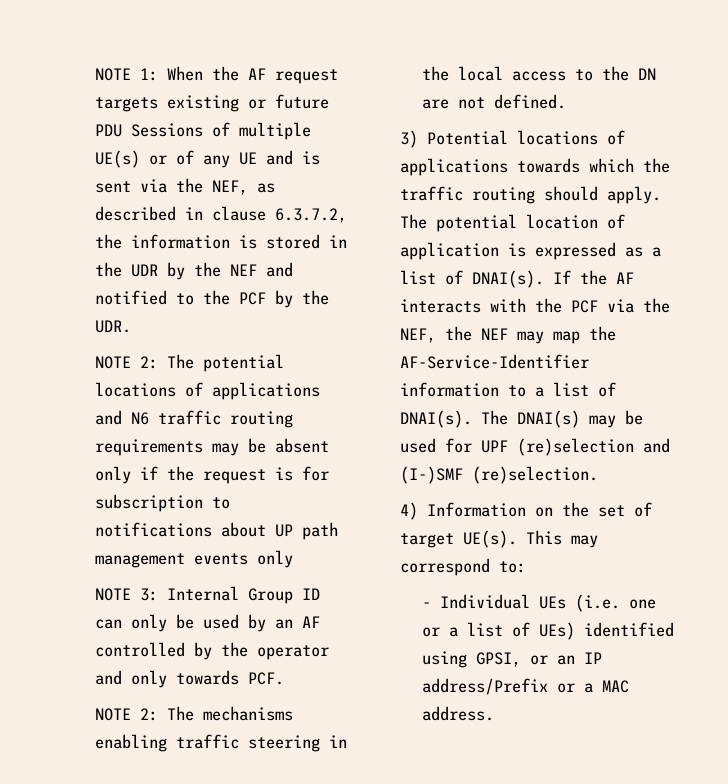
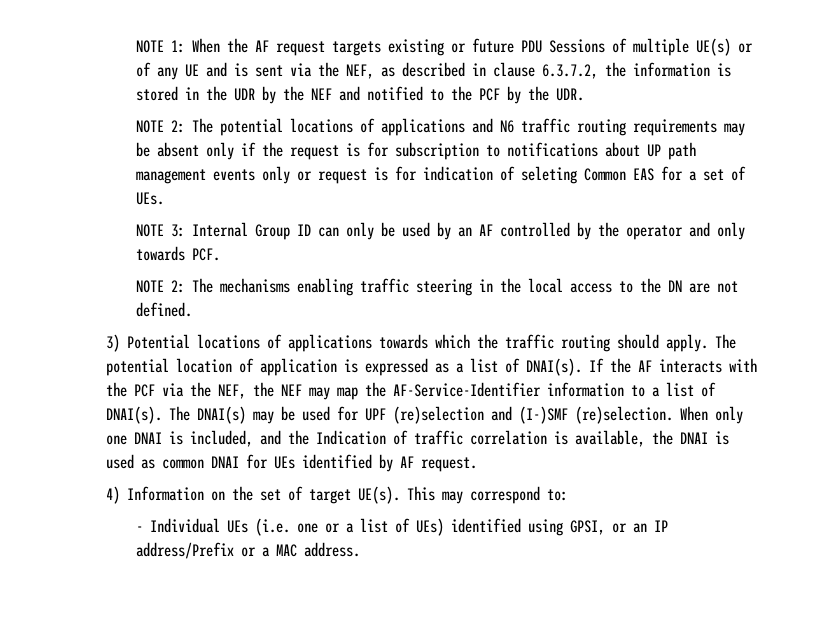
- NOTE 2: The potential locations of applications and N6 traffic routing requirements may be absent only if the request is for subscription to notifications about UP path management events only
+ NOTE 2: The potential locations of applications and N6 traffic routing requirements may be absent only if the request is for subscription to notifications about UP path management events only or request is for indication of seleting Common EAS for a set of UEs.
+ When only one DNAI is included, and the Indication of traffic correlation is available, the DNAI is used as common DNAI for UEs identified by AF request.

